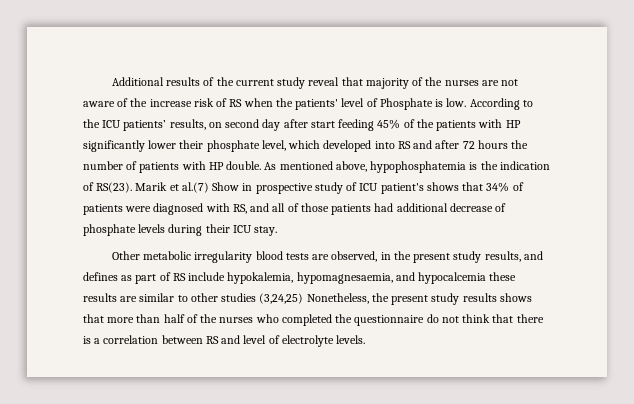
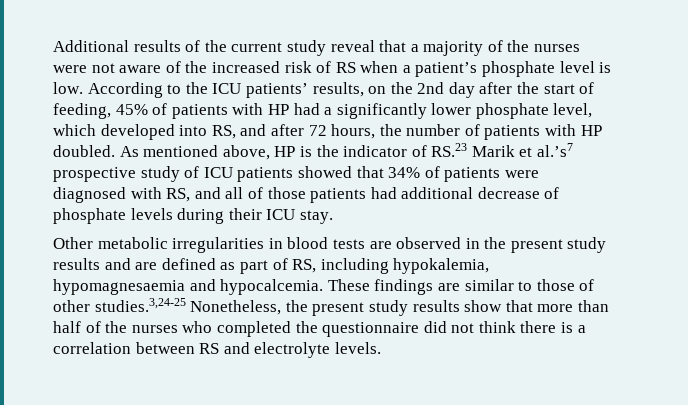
- Additional results of the current study reveal that majority of the nurses are not aware of the increase risk of RS when the patients' level of Phosphate is low.
+ Additional results of the current study reveal that a majority of the nurses were not aware of the increased risk of RS when a patient’s phosphate level is low.
- According to the ICU patients’ results, on second day after start feeding 45% of the patients with HP significantly lower their phosphate level, which developed into RS and after 72 hours the number of patients with HP double.
+ According to the ICU patients’ results, on the 2nd day after the start of feeding, 45% of patients with HP had a significantly lower phosphate level, which developed into RS, and after 72 hours, the number of patients with HP doubled.
- As mentioned above, hypophosphatemia is the indication of RS(23). Marik et al.(7) Show in prospective study of ICU patient's shows that 34% of patients were diagnosed with RS, and all of those patients had additional decrease of phosphate levels during their ICU stay.
+ As mentioned above, HP is the indicator of RS.23 Marik et al.’s7 prospective study of ICU patients showed that 34% of patients were diagnosed with RS, and all of those patients had additional decrease of phosphate levels during their ICU stay.
- Other metabolic irregularity blood tests are observed, in the present study results, and defines as part of RS include hypokalemia, hypomagnesaemia, and hypocalcemia these results are similar to other studies (3,24,25) Nonetheless, the present study results shows that more than half of the nurses who completed the questionnaire do not think that there is a correlation between RS and level of electrolyte levels.
+ Other metabolic irregularities in blood tests are observed in the present study results and are defined as part of RS, including hypokalemia, hypomagnesaemia and hypocalcemia. These findings are similar to those of other studies.3,24-25 Nonetheless, the present study results show that more than half of the nurses who completed the questionnaire did not think there is a correlation between RS and electrolyte levels.

